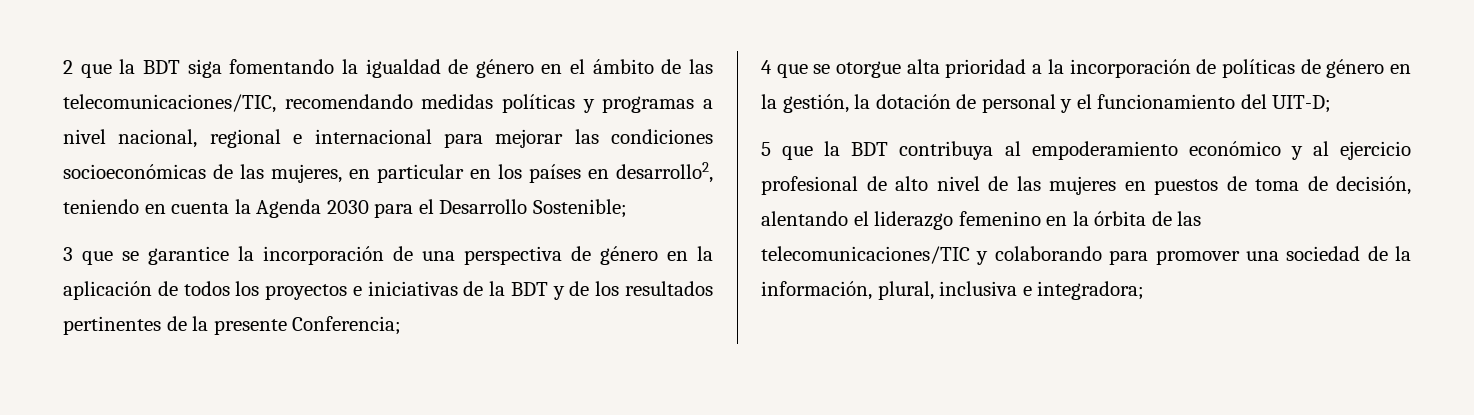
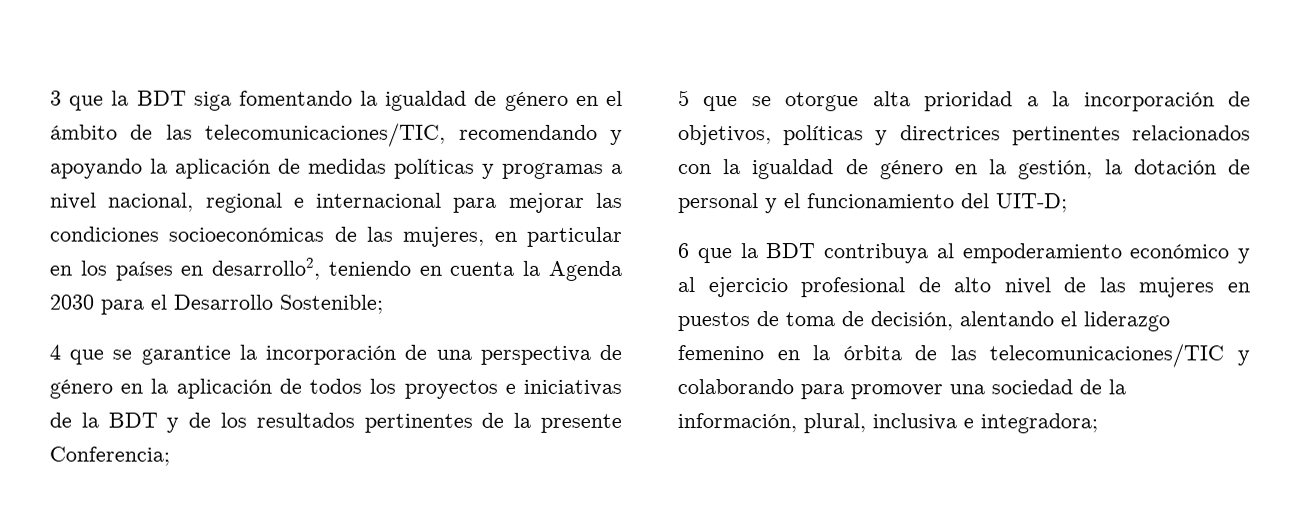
- 2 que la BDT siga fomentando la igualdad de género en el ámbito de las telecomunicaciones/TIC, recomendando medidas políticas y programas a nivel nacional, regional e internacional para mejorar las condiciones socioeconómicas de las mujeres, en particular en los países en desarrollo2, teniendo en cuenta la Agenda 2030 para el Desarrollo Sostenible;
+ 3 que la BDT siga fomentando la igualdad de género en el ámbito de las telecomunicaciones/TIC, recomendando y apoyando la aplicación de medidas políticas y programas a nivel nacional, regional e internacional para mejorar las condiciones socioeconómicas de las mujeres, en particular en los países en desarrollo2, teniendo en cuenta la Agenda 2030 para el Desarrollo Sostenible;
- 3 que se garantice la incorporación de una perspectiva de género en la aplicación de todos los proyectos e iniciativas de la BDT y de los resultados pertinentes de la presente Conferencia;
+ 4 que se garantice la incorporación de una perspectiva de género en la aplicación de todos los proyectos e iniciativas de la BDT y de los resultados pertinentes de la presente Conferencia;
- 4 que se otorgue alta prioridad a la incorporación de políticas de género en la gestión, la dotación de personal y el funcionamiento del UIT-D;
+ 5 que se otorgue alta prioridad a la incorporación de objetivos, políticas y directrices pertinentes relacionados con la igualdad de género en la gestión, la dotación de personal y el funcionamiento del UIT-D;
- 5 que la BDT contribuya al empoderamiento económico y al ejercicio profesional de alto nivel de las mujeres en puestos de toma de decisión, alentando el liderazgo femenino en la órbita de las telecomunicaciones/TIC y colaborando para promover una sociedad de la información, plural, inclusiva e integradora;
+ 6 que la BDT contribuya al empoderamiento económico y al ejercicio profesional de alto nivel de las mujeres en puestos de toma de decisión, alentando el liderazgo femenino en la órbita de las telecomunicaciones/TIC y colaborando para promover una sociedad de la información, plural, inclusiva e integradora;

